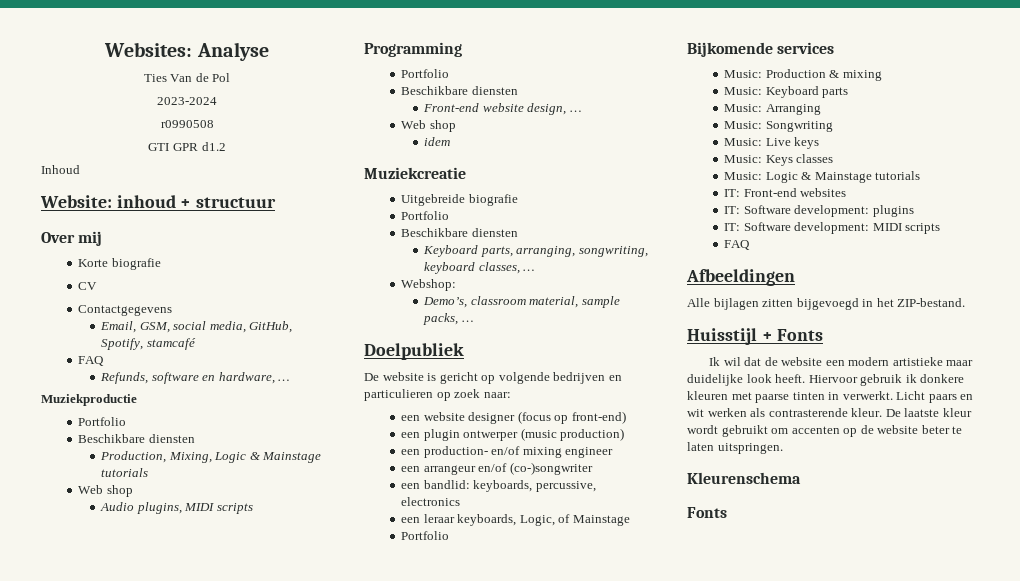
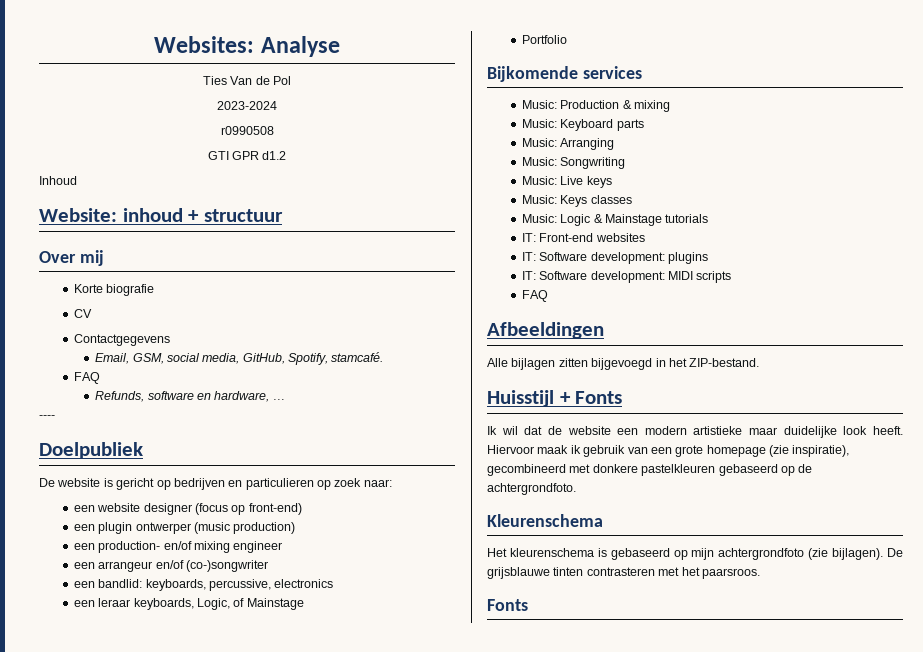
- Email, GSM, social media, GitHub, Spotify, stamcafé
+ Email, GSM, social media, GitHub, Spotify, stamcafé.
- Muziekproductie
- Portfolio
- Beschikbare diensten
- Production, Mixing, Logic & Mainstage tutorials
- Web shop
- Audio plugins, MIDI scripts
- Programming
- Portfolio
- Beschikbare diensten
- Front-end website design, …
- Web shop
- idem
- Muziekcreatie
- Uitgebreide biografie
- Portfolio
- Beschikbare diensten
- Keyboard parts, arranging, songwriting, keyboard classes, …
- Webshop:
- Demo’s, classroom material, sample packs, …
+ ----
- De website is gericht op volgende bedrijven en particulieren op zoek naar:
+ De website is gericht op bedrijven en particulieren op zoek naar:
- Hiervoor gebruik ik donkere kleuren met paarse tinten in verwerkt. Licht paars en wit werken als contrasterende kleur. De laatste kleur wordt gebruikt om accenten op de website beter te laten uitspringen.
+ Hiervoor maak ik gebruik van een grote homepage (zie inspiratie), gecombineerd met donkere pastelkleuren gebaseerd op de achtergrondfoto.
  Kleurenschema
+ Het kleurenschema is gebaseerd op mijn achtergrondfoto (zie bijlagen). De grijsblauwe tinten contrasteren met het paarsroos.

